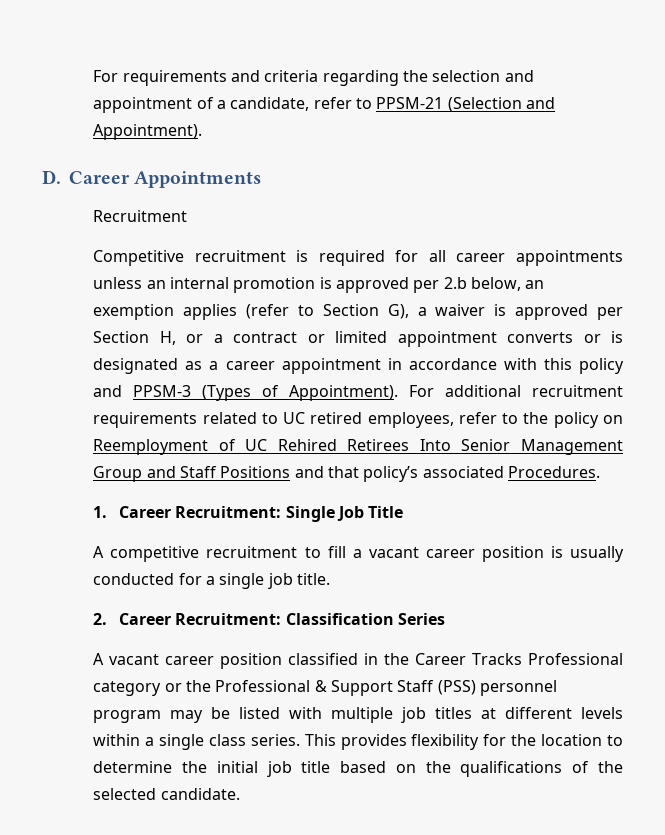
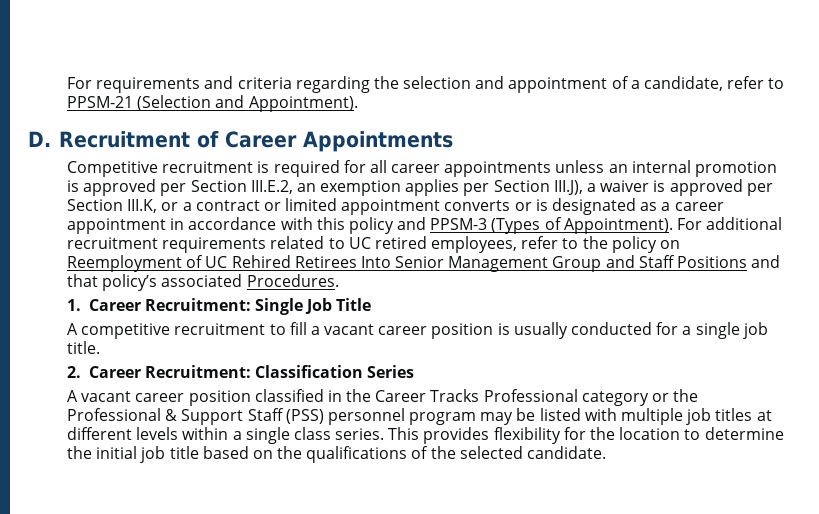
- D. Career Appointments
+ D. Recruitment of Career Appointments
- Recruitment
- Competitive recruitment is required for all career appointments unless an internal promotion is approved per 2.b below, an exemption applies (refer to Section G), a waiver is approved per Section H, or a contract or limited appointment converts or is designated as a career appointment in accordance with this policy and PPSM-3 (Types of Appointment).
+ Competitive recruitment is required for all career appointments unless an internal promotion is approved per Section III.E.2, an exemption applies per Section III.J), a waiver is approved per Section III.K, or a contract or limited appointment converts or is designated as a career appointment in accordance with this policy and PPSM-3 (Types of Appointment).

